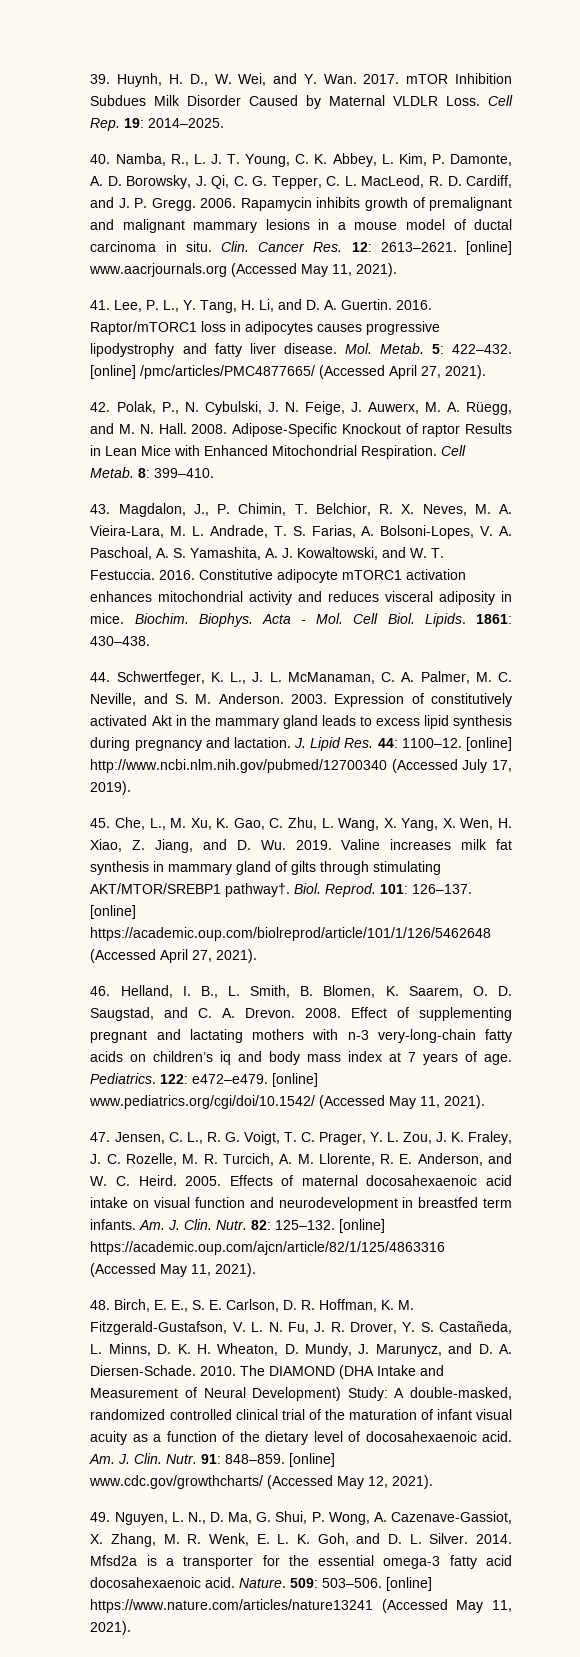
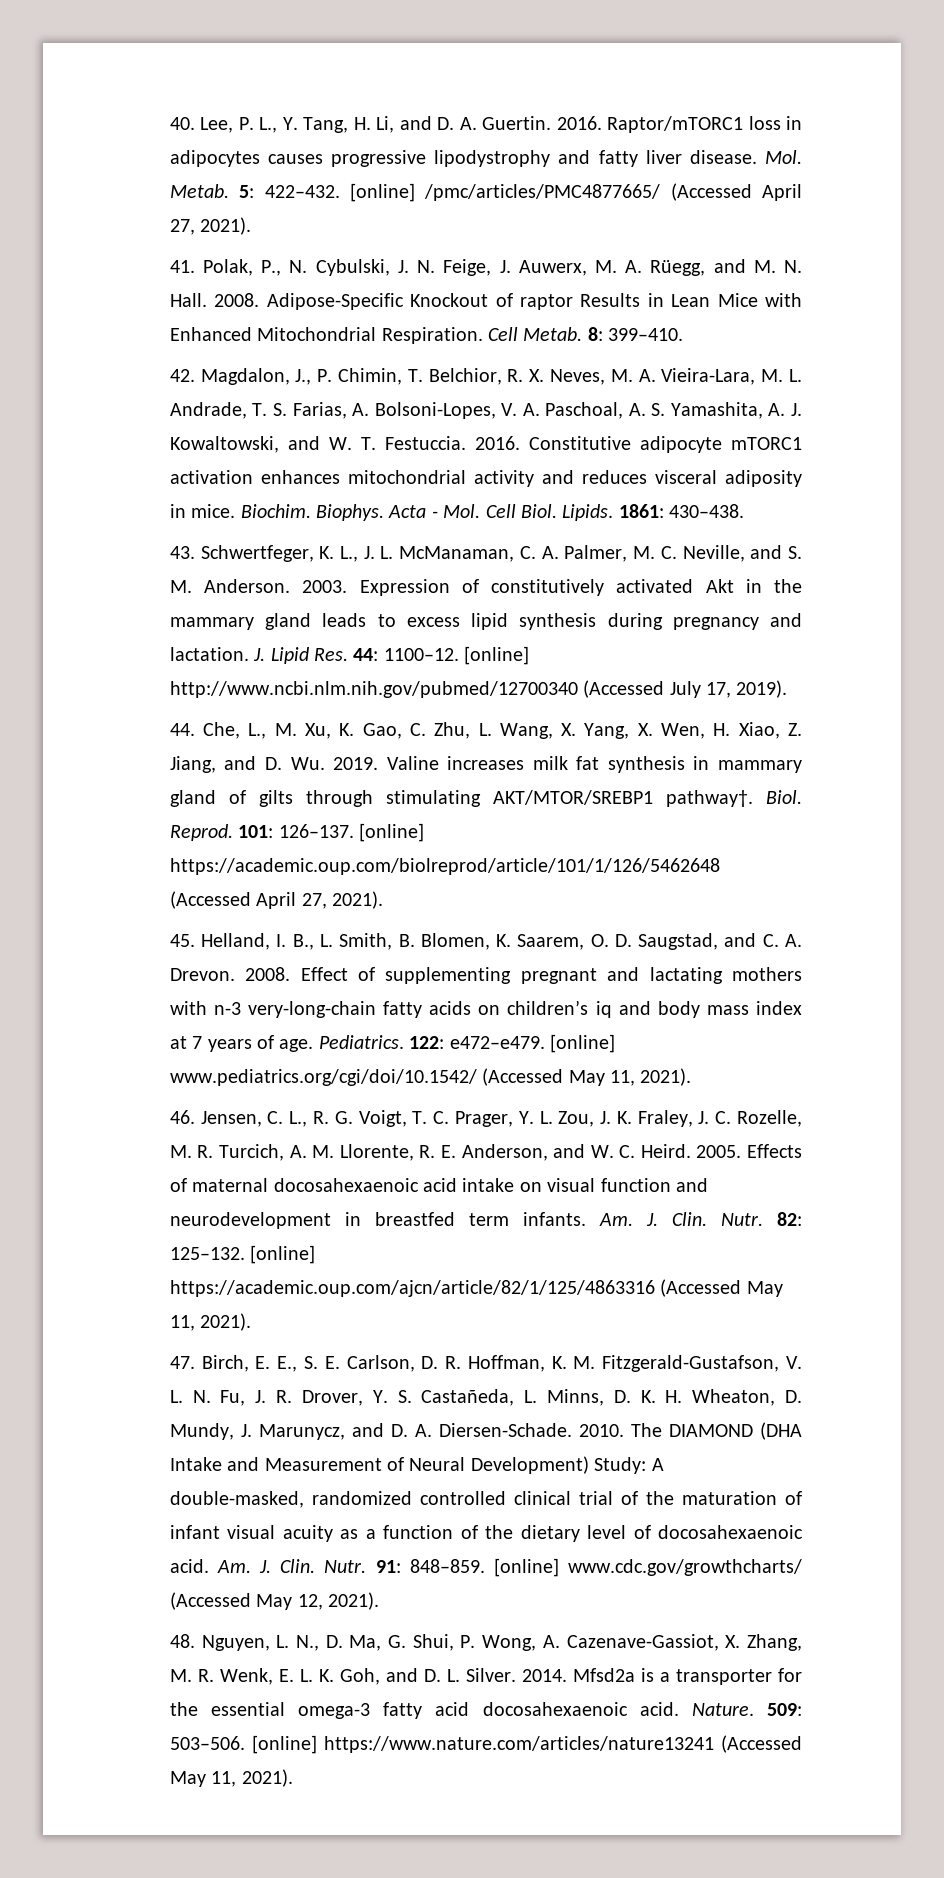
- 39. Huynh, H. D., W. Wei, and Y. Wan. 2017. mTOR Inhibition Subdues Milk Disorder Caused by Maternal VLDLR Loss. Cell Rep. 19: 2014–2025.
- 40. Namba, R., L. J. T. Young, C. K. Abbey, L. Kim, P. Damonte, A. D. Borowsky, J. Qi, C. G. Tepper, C. L. MacLeod, R. D. Cardiff, and J. P. Gregg. 2006. Rapamycin inhibits growth of premalignant and malignant mammary lesions in a mouse model of ductal carcinoma in situ. Clin. Cancer Res. 12: 2613–2621. [online] www.aacrjournals.org (Accessed May 11, 2021).
- 41. Lee, P. L., Y. Tang, H. Li, and D. A. Guertin.
+ 40. Lee, P. L., Y. Tang, H. Li, and D. A. Guertin.
- 42. Polak, P., N. Cybulski, J. N. Feige, J. Auwerx, M. A. Rüegg, and M. N. Hall.
+ 41. Polak, P., N. Cybulski, J. N. Feige, J. Auwerx, M. A. Rüegg, and M. N. Hall.
- 43. Magdalon, J., P. Chimin, T. Belchior, R. X. Neves, M. A. Vieira-Lara, M. L. Andrade, T. S. Farias, A. Bolsoni-Lopes, V. A. Paschoal, A. S. Yamashita, A. J. Kowaltowski, and W. T. Festuccia.
+ 42. Magdalon, J., P. Chimin, T. Belchior, R. X. Neves, M. A. Vieira-Lara, M. L. Andrade, T. S. Farias, A. Bolsoni-Lopes, V. A. Paschoal, A. S. Yamashita, A. J. Kowaltowski, and W. T. Festuccia.
- 44. Schwertfeger, K. L., J. L. McManaman, C. A. Palmer, M. C. Neville, and S. M. Anderson.
+ 43. Schwertfeger, K. L., J. L. McManaman, C. A. Palmer, M. C. Neville, and S. M. Anderson.
- 45. Che, L., M. Xu, K. Gao, C. Zhu, L. Wang, X. Yang, X. Wen, H. Xiao, Z. Jiang, and D. Wu. 2019.
+ 44. Che, L., M. Xu, K. Gao, C. Zhu, L. Wang, X. Yang, X. Wen, H. Xiao, Z. Jiang, and D. Wu. 2019.
- 46. Helland, I. B., L. Smith, B. Blomen, K. Saarem, O. D. Saugstad, and C. A. Drevon.
+ 45. Helland, I. B., L. Smith, B. Blomen, K. Saarem, O. D. Saugstad, and C. A. Drevon.
- 47. Jensen, C. L., R. G. Voigt, T. C. Prager, Y. L. Zou, J. K. Fraley, J. C. Rozelle, M. R. Turcich, A. M. Llorente, R. E. Anderson, and W. C. Heird.
+ 46. Jensen, C. L., R. G. Voigt, T. C. Prager, Y. L. Zou, J. K. Fraley, J. C. Rozelle, M. R. Turcich, A. M. Llorente, R. E. Anderson, and W. C. Heird.
- 48. Birch, E. E., S. E. Carlson, D. R. Hoffman, K. M. Fitzgerald-Gustafson, V. L. N. Fu, J. R. Drover, Y. S. Castañeda, L. Minns, D. K. H. Wheaton, D. Mundy, J. Marunycz, and D. A. Diersen-Schade.
+ 47. Birch, E. E., S. E. Carlson, D. R. Hoffman, K. M. Fitzgerald-Gustafson, V. L. N. Fu, J. R. Drover, Y. S. Castañeda, L. Minns, D. K. H. Wheaton, D. Mundy, J. Marunycz, and D. A. Diersen-Schade.
- 49. Nguyen, L. N., D. Ma, G. Shui, P. Wong, A. Cazenave-Gassiot, X. Zhang, M. R. Wenk, E. L. K. Goh, and D. L. Silver.
+ 48. Nguyen, L. N., D. Ma, G. Shui, P. Wong, A. Cazenave-Gassiot, X. Zhang, M. R. Wenk, E. L. K. Goh, and D. L. Silver.

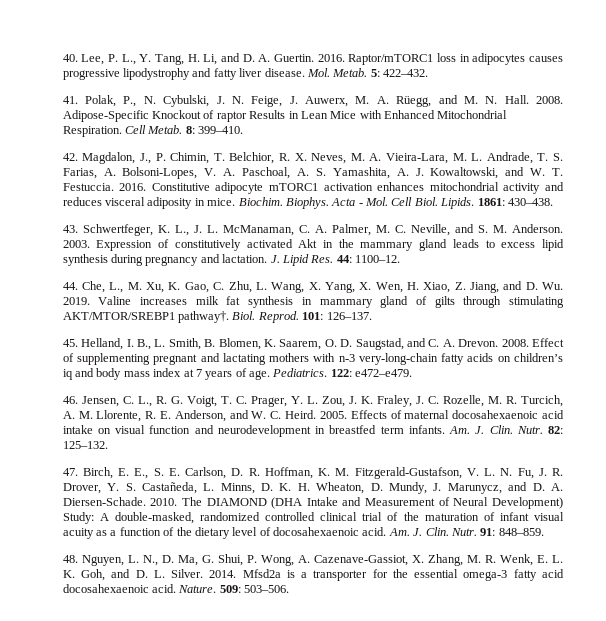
- [online] /pmc/articles/PMC4877665/ (Accessed April 27, 2021).
- [online] http://www.ncbi.nlm.nih.gov/pubmed/12700340 (Accessed July 17, 2019).
- [online] https://academic.oup.com/biolreprod/article/101/1/126/5462648 (Accessed April 27, 2021).
- [online] www.pediatrics.org/cgi/doi/10.1542/ (Accessed May 11, 2021).
- [online] https://academic.oup.com/ajcn/article/82/1/125/4863316 (Accessed May 11, 2021).
- [online] www.cdc.gov/growthcharts/ (Accessed May 12, 2021).
- [online] https://www.nature.com/articles/nature13241 (Accessed May 11, 2021).

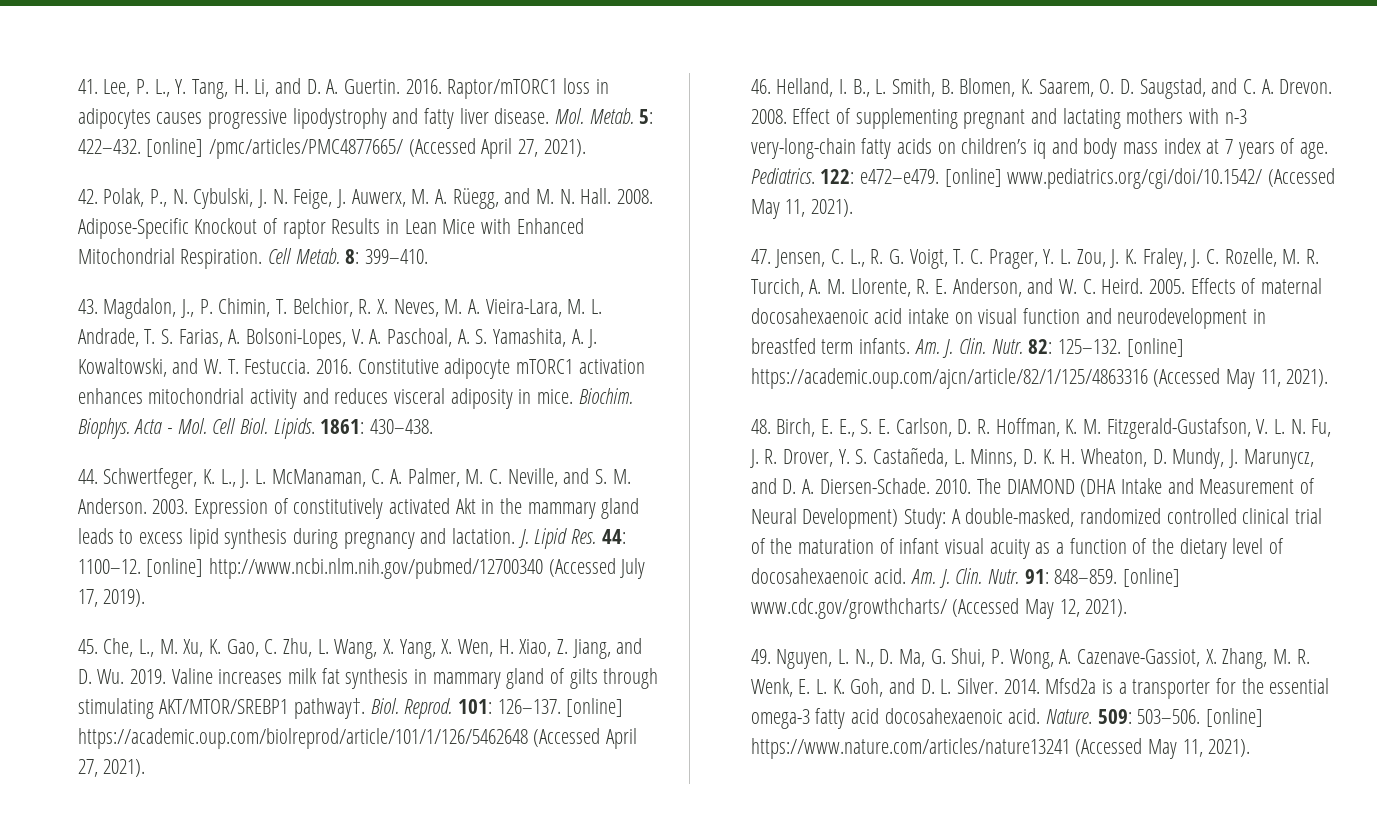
- 40. Lee, P. L., Y. Tang, H. Li, and D. A. Guertin.
+ 41. Lee, P. L., Y. Tang, H. Li, and D. A. Guertin.
- 5: 422–432.
- 41. Polak, P., N. Cybulski, J. N. Feige, J. Auwerx, M. A. Rüegg, and M. N. Hall.
+ 5: 422–432. [online] /pmc/articles/PMC4877665/ (Accessed April 27, 2021).
+ 42. Polak, P., N. Cybulski, J. N. Feige, J. Auwerx, M. A. Rüegg, and M. N. Hall.
- 42. Magdalon, J., P. Chimin, T. Belchior, R. X. Neves, M. A. Vieira-Lara, M. L. Andrade, T. S. Farias, A. Bolsoni-Lopes, V. A. Paschoal, A. S. Yamashita, A. J. Kowaltowski, and W. T. Festuccia.
+ 43. Magdalon, J., P. Chimin, T. Belchior, R. X. Neves, M. A. Vieira-Lara, M. L. Andrade, T. S. Farias, A. Bolsoni-Lopes, V. A. Paschoal, A. S. Yamashita, A. J. Kowaltowski, and W. T. Festuccia.
- 43. Schwertfeger, K. L., J. L. McManaman, C. A. Palmer, M. C. Neville, and S. M. Anderson.
+ 44. Schwertfeger, K. L., J. L. McManaman, C. A. Palmer, M. C. Neville, and S. M. Anderson.
- J. Lipid Res. 44: 1100–12.
- 44. Che, L., M. Xu, K. Gao, C. Zhu, L. Wang, X. Yang, X. Wen, H. Xiao, Z. Jiang, and D. Wu. 2019.
+ J. Lipid Res. 44: 1100–12. [online] http://www.ncbi.nlm.nih.gov/pubmed/12700340 (Accessed July 17, 2019).
+ 45. Che, L., M. Xu, K. Gao, C. Zhu, L. Wang, X. Yang, X. Wen, H. Xiao, Z. Jiang, and D. Wu. 2019.
- 101: 126–137.
- 45. Helland, I. B., L. Smith, B. Blomen, K. Saarem, O. D. Saugstad, and C. A. Drevon.
+ 101: 126–137. [online] https://academic.oup.com/biolreprod/article/101/1/126/5462648 (Accessed April 27, 2021).
+ 46. Helland, I. B., L. Smith, B. Blomen, K. Saarem, O. D. Saugstad, and C. A. Drevon.
- 122: e472–e479.
- 46. Jensen, C. L., R. G. Voigt, T. C. Prager, Y. L. Zou, J. K. Fraley, J. C. Rozelle, M. R. Turcich, A. M. Llorente, R. E. Anderson, and W. C. Heird.
+ 122: e472–e479. [online] www.pediatrics.org/cgi/doi/10.1542/ (Accessed May 11, 2021).
+ 47. Jensen, C. L., R. G. Voigt, T. C. Prager, Y. L. Zou, J. K. Fraley, J. C. Rozelle, M. R. Turcich, A. M. Llorente, R. E. Anderson, and W. C. Heird.
- 82: 125–132.
- 47. Birch, E. E., S. E. Carlson, D. R. Hoffman, K. M. Fitzgerald-Gustafson, V. L. N. Fu, J. R. Drover, Y. S. Castañeda, L. Minns, D. K. H. Wheaton, D. Mundy, J. Marunycz, and D. A. Diersen-Schade.
+ 82: 125–132. [online] https://academic.oup.com/ajcn/article/82/1/125/4863316 (Accessed May 11, 2021).
+ 48. Birch, E. E., S. E. Carlson, D. R. Hoffman, K. M. Fitzgerald-Gustafson, V. L. N. Fu, J. R. Drover, Y. S. Castañeda, L. Minns, D. K. H. Wheaton, D. Mundy, J. Marunycz, and D. A. Diersen-Schade.
- 91: 848–859.
- 48. Nguyen, L. N., D. Ma, G. Shui, P. Wong, A. Cazenave-Gassiot, X. Zhang, M. R. Wenk, E. L. K. Goh, and D. L. Silver.
+ 91: 848–859. [online] www.cdc.gov/growthcharts/ (Accessed May 12, 2021).
+ 49. Nguyen, L. N., D. Ma, G. Shui, P. Wong, A. Cazenave-Gassiot, X. Zhang, M. R. Wenk, E. L. K. Goh, and D. L. Silver.
+ [online] https://www.nature.com/articles/nature13241 (Accessed May 11, 2021).

